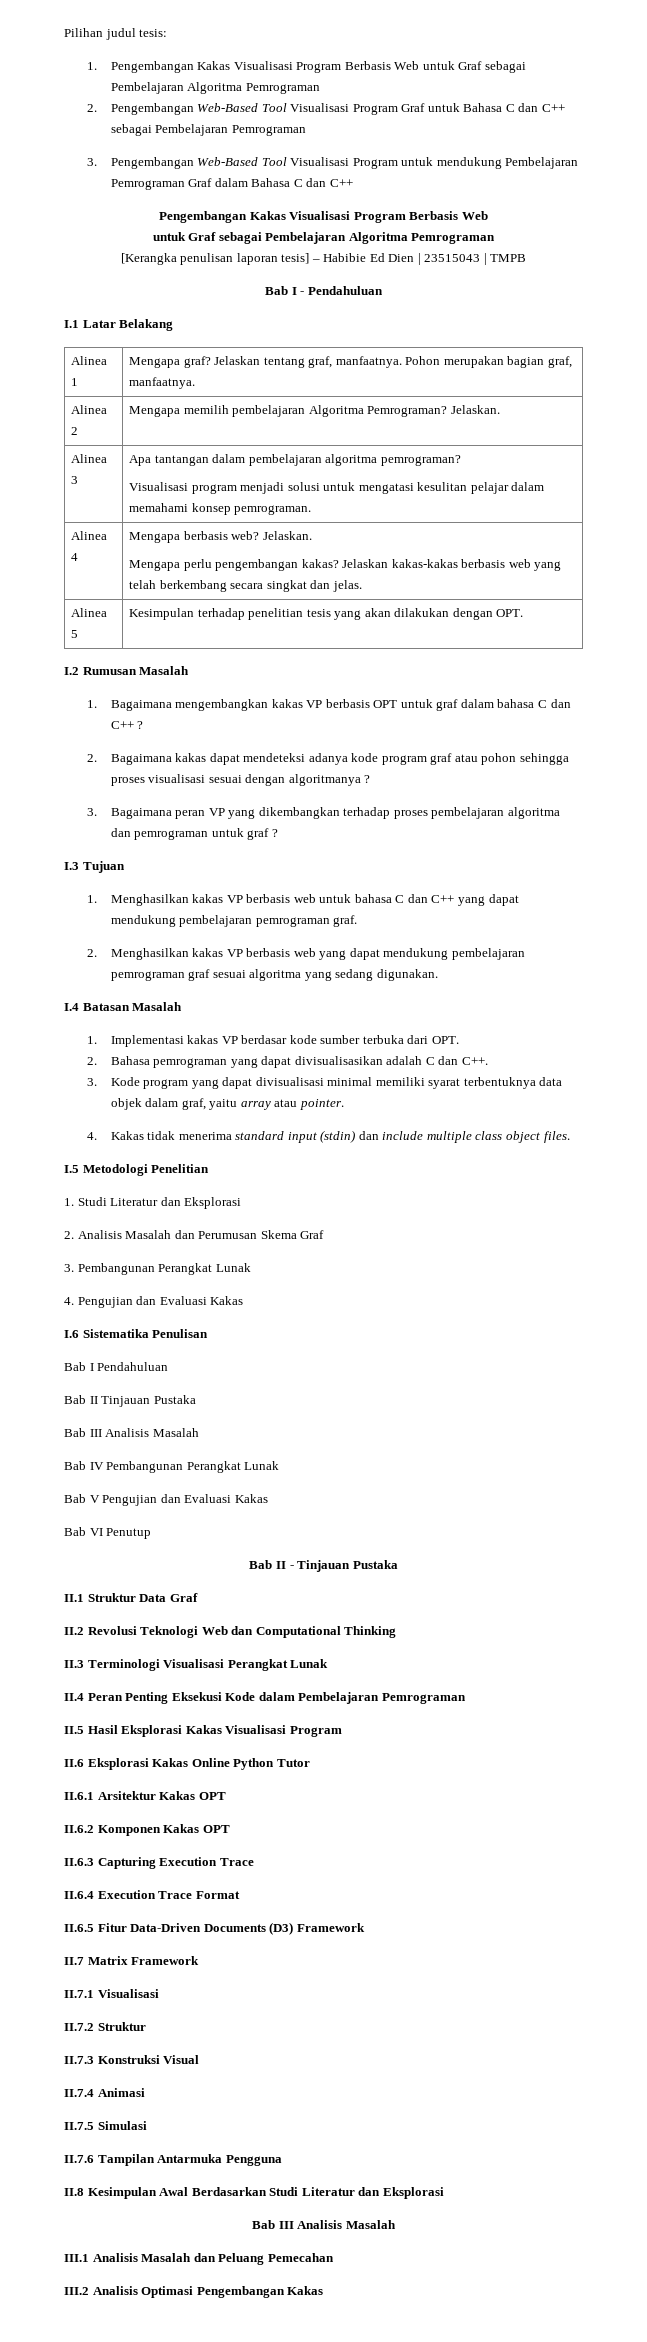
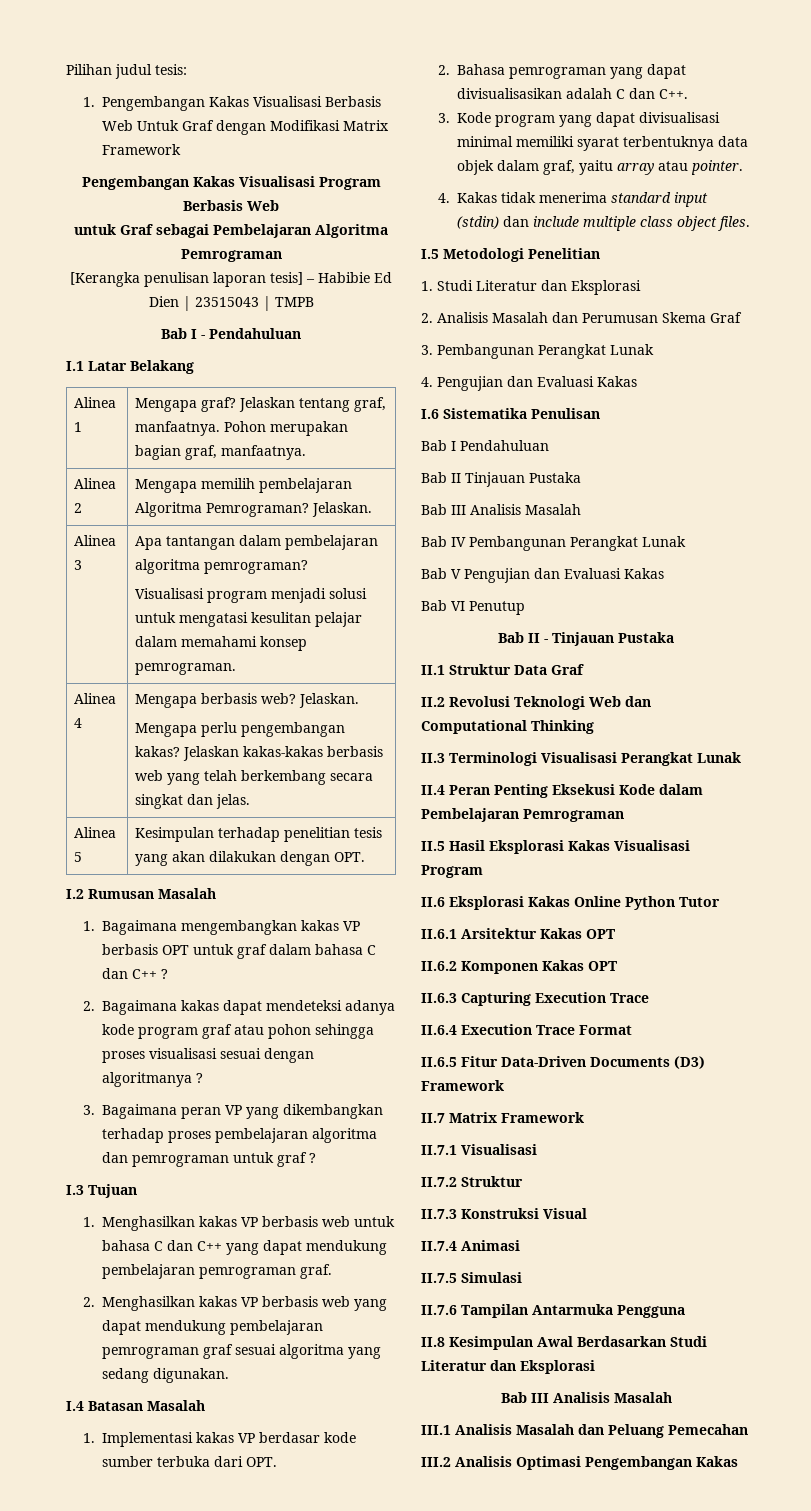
- 1. Pengembangan Kakas Visualisasi Program Berbasis Web untuk Graf sebagai Pembelajaran Algoritma Pemrograman
- 2. Pengembangan Web-Based Tool Visualisasi Program Graf untuk Bahasa C dan C++ sebagai Pembelajaran Pemrograman
- 3. Pengembangan Web-Based Tool Visualisasi Program untuk mendukung Pembelajaran Pemrograman Graf dalam Bahasa C dan C++
+ 1. Pengembangan Kakas Visualisasi Berbasis Web Untuk Graf dengan Modifikasi Matrix Framework

